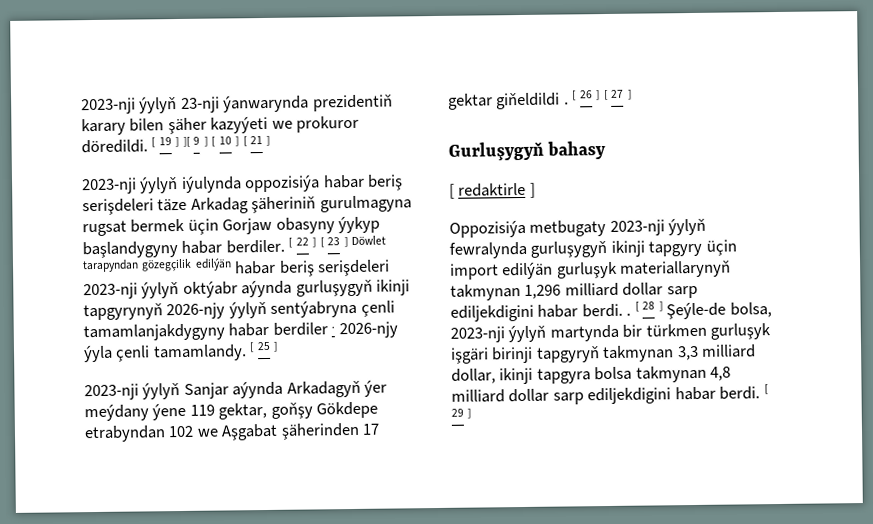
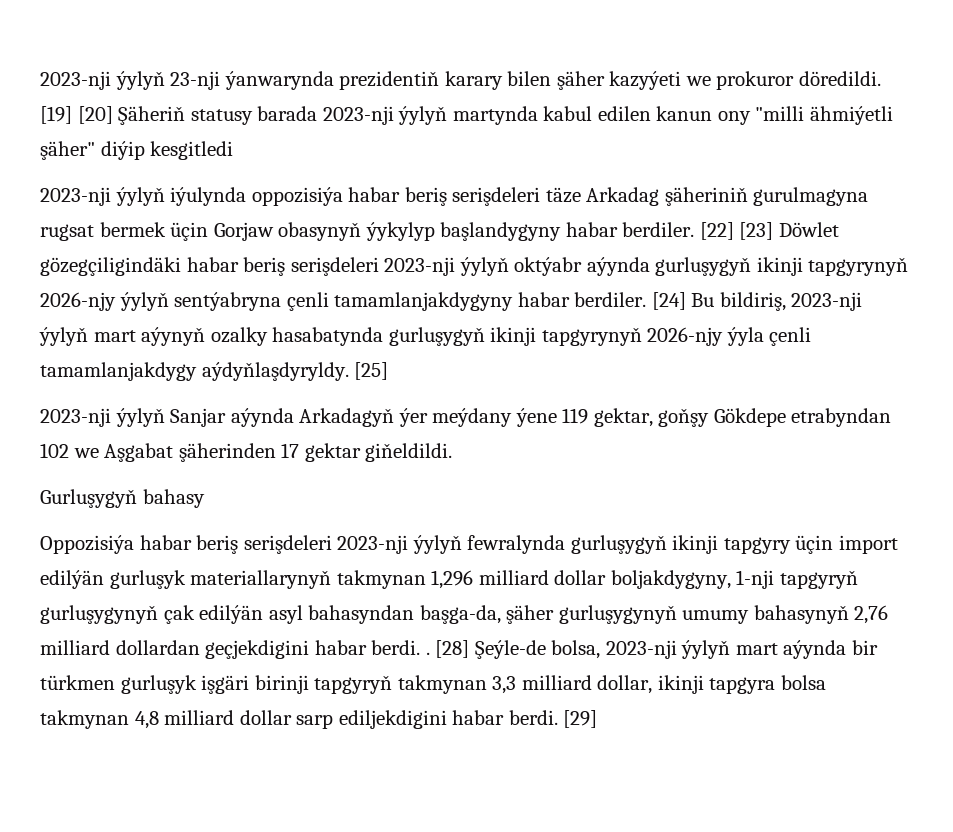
- [ 19 ] ][ 9 ] [ 10 ] [ 21 ]
+ [19] [20] Şäheriň statusy barada 2023-nji ýylyň martynda kabul edilen kanun ony "milli ähmiýetli şäher" diýip kesgitledi
- 2023-nji ýylyň iýulynda oppozisiýa habar beriş serişdeleri täze Arkadag şäheriniň gurulmagyna rugsat bermek üçin Gorjaw obasyny ýykyp başlandygyny habar berdiler.
+ 2023-nji ýylyň iýulynda oppozisiýa habar beriş serişdeleri täze Arkadag şäheriniň gurulmagyna rugsat bermek üçin Gorjaw obasynyň ýykylyp başlandygyny habar berdiler.
- [ 22 ] [ 23 ] Döwlet tarapyndan gözegçilik edilýän habar beriş serişdeleri 2023-nji ýylyň oktýabr aýynda gurluşygyň ikinji tapgyrynyň 2026-njy ýylyň sentýabryna çenli tamamlanjakdygyny habar berdiler . 2026-njy ýyla çenli tamamlandy. [ 25 ]
+ [22] [23] Döwlet gözegçiligindäki habar beriş serişdeleri 2023-nji ýylyň oktýabr aýynda gurluşygyň ikinji tapgyrynyň 2026-njy ýylyň sentýabryna çenli tamamlanjakdygyny habar berdiler. [24] Bu bildiriş, 2023-nji ýylyň mart aýynyň ozalky hasabatynda gurluşygyň ikinji tapgyrynyň 2026-njy ýyla çenli tamamlanjakdygy aýdyňlaşdyryldy. [25]
- 2023-nji ýylyň Sanjar aýynda Arkadagyň ýer meýdany ýene 119 gektar, goňşy Gökdepe etrabyndan 102 we Aşgabat şäherinden 17 gektar giňeldildi . [ 26 ] [ 27 ]
+ 2023-nji ýylyň Sanjar aýynda Arkadagyň ýer meýdany ýene 119 gektar, goňşy Gökdepe etrabyndan 102 we Aşgabat şäherinden 17 gektar giňeldildi.
  Gurluşygyň bahasy
- [ redaktirle ]
- Oppozisiýa metbugaty 2023-nji ýylyň fewralynda gurluşygyň ikinji tapgyry üçin import edilýän gurluşyk materiallarynyň takmynan 1,296 milliard dollar sarp ediljekdigini habar berdi. . [ 28 ] Şeýle-de bolsa, 2023-nji ýylyň martynda bir türkmen gurluşyk işgäri birinji tapgyryň takmynan 3,3 milliard dollar, ikinji tapgyra bolsa takmynan 4,8 milliard dollar sarp ediljekdigini habar berdi.
+ Oppozisiýa habar beriş serişdeleri 2023-nji ýylyň fewralynda gurluşygyň ikinji tapgyry üçin import edilýän gurluşyk materiallarynyň takmynan 1,296 milliard dollar boljakdygyny, 1-nji tapgyryň gurluşygynyň çak edilýän asyl bahasyndan başga-da, şäher gurluşygynyň umumy bahasynyň 2,76 milliard dollardan geçjekdigini habar berdi. . [28] Şeýle-de bolsa, 2023-nji ýylyň mart aýynda bir türkmen gurluşyk işgäri birinji tapgyryň takmynan 3,3 milliard dollar, ikinji tapgyra bolsa takmynan 4,8 milliard dollar sarp ediljekdigini habar berdi.
- [ 29 ]
+ [29]

